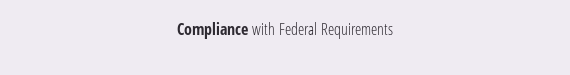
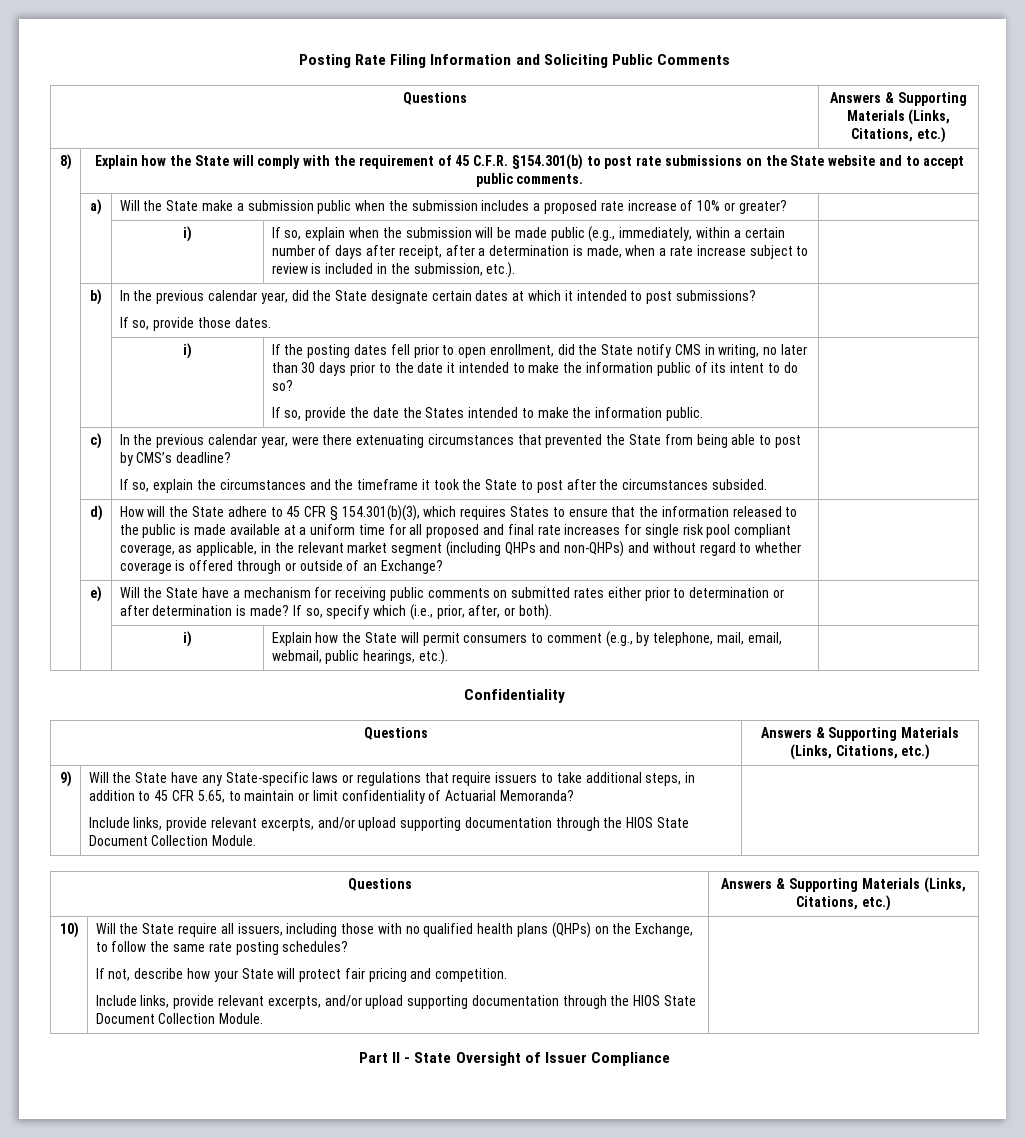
- Compliance with Federal Requirements
+ Posting Rate Filing Information and Soliciting Public Comments
+ Questions | Answers & Supporting Materials (Links, Citations, etc.)
+ 8) | Explain how the State will comply with the requirement of 45 C.F.R. §154.301(b) to post rate submissions on the State website and to accept public comments.
+ | a) | Will the State make a submission public when the submission includes a proposed rate increase of 10% or greater? |
+ | | i) | If so, explain when the submission will be made public (e.g., immediately, within a certain number of days after receipt, after a determination is made, when a rate increase subject to review is included in the submission, etc.). |
+ | b) | In the previous calendar year, did the State designate certain dates at which it intended to post submissions?
+ If so, provide those dates. |
+ | | i) | If the posting dates fell prior to open enrollment, did the State notify CMS in writing, no later than 30 days prior to the date it intended to make the information public of its intent to do so?
+ If so, provide the date the States intended to make the information public. |
+ | c) | In the previous calendar year, were there extenuating circumstances that prevented the State from being able to post by CMS’s deadline?
+ If so, explain the circumstances and the timeframe it took the State to post after the circumstances subsided. |
+ | d) | How will the State adhere to 45 CFR § 154.301(b)(3), which requires States to ensure that the information released to the public is made available at a uniform time for all proposed and final rate increases for single risk pool compliant coverage, as applicable, in the relevant market segment (including QHPs and non-QHPs) and without regard to whether coverage is offered through or outside of an Exchange? |
+ | e) | Will the State have a mechanism for receiving public comments on submitted rates either prior to determination or after determination is made? If so, specify which (i.e., prior, after, or both). |
+ | | i) | Explain how the State will permit consumers to comment (e.g., by telephone, mail, email, webmail, public hearings, etc.). |
+ Confidentiality
+ Questions | Answers & Supporting Materials (Links, Citations, etc.)
+ 9) | Will the State have any State-specific laws or regulations that require issuers to take additional steps, in addition to 45 CFR 5.65, to maintain or limit confidentiality of Actuarial Memoranda?
+ Include links, provide relevant excerpts, and/or upload supporting documentation through the HIOS State Document Collection Module. |
+ Questions | Answers & Supporting Materials (Links, Citations, etc.)
+ 10) | Will the State require all issuers, including those with no qualified health plans (QHPs) on the Exchange, to follow the same rate posting schedules?
+ If not, describe how your State will protect fair pricing and competition.
+ Include links, provide relevant excerpts, and/or upload supporting documentation through the HIOS State Document Collection Module. |
+ Part II - State Oversight of Issuer Compliance

